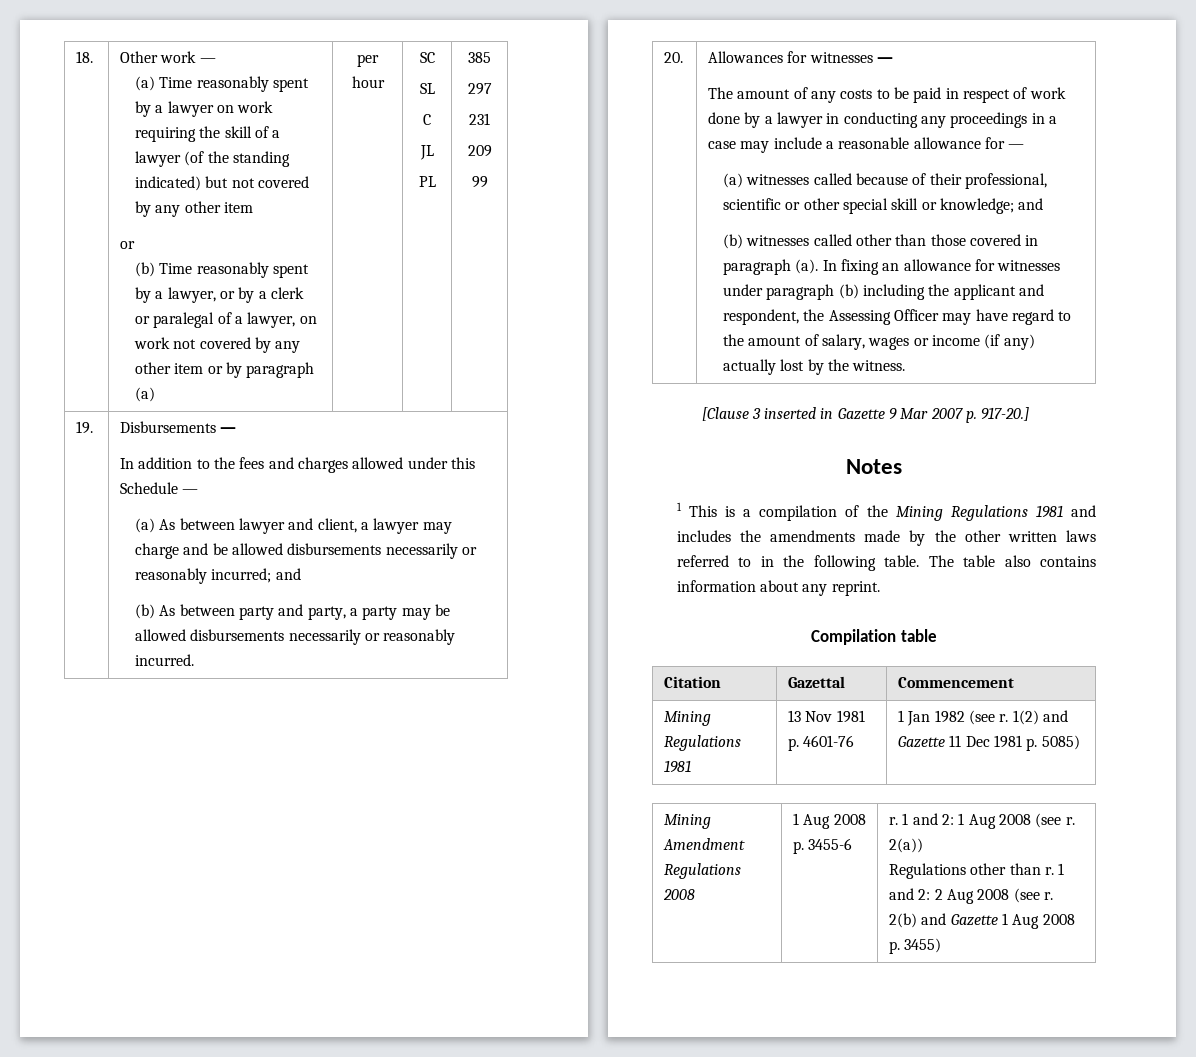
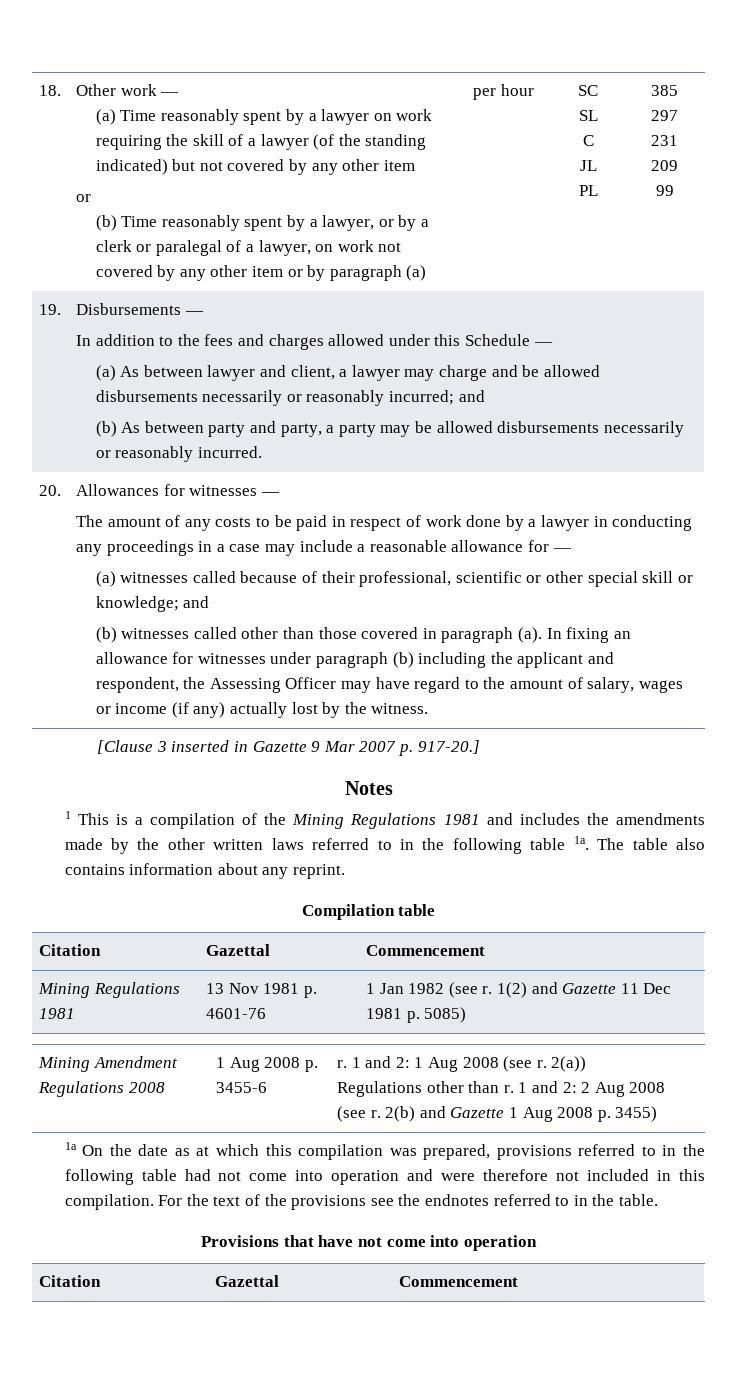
- 1 This is a compilation of the Mining Regulations 1981 and includes the amendments made by the other written laws referred to in the following table.
+ 1 This is a compilation of the Mining Regulations 1981 and includes the amendments made by the other written laws referred to in the following table 1a.
+ 1a On the date as at which this compilation was prepared, provisions referred to in the following table had not come into operation and were therefore not included in this compilation. For the text of the provisions see the endnotes referred to in the table.
+ Provisions that have not come into operation
+ Citation | Gazettal | Commencement

